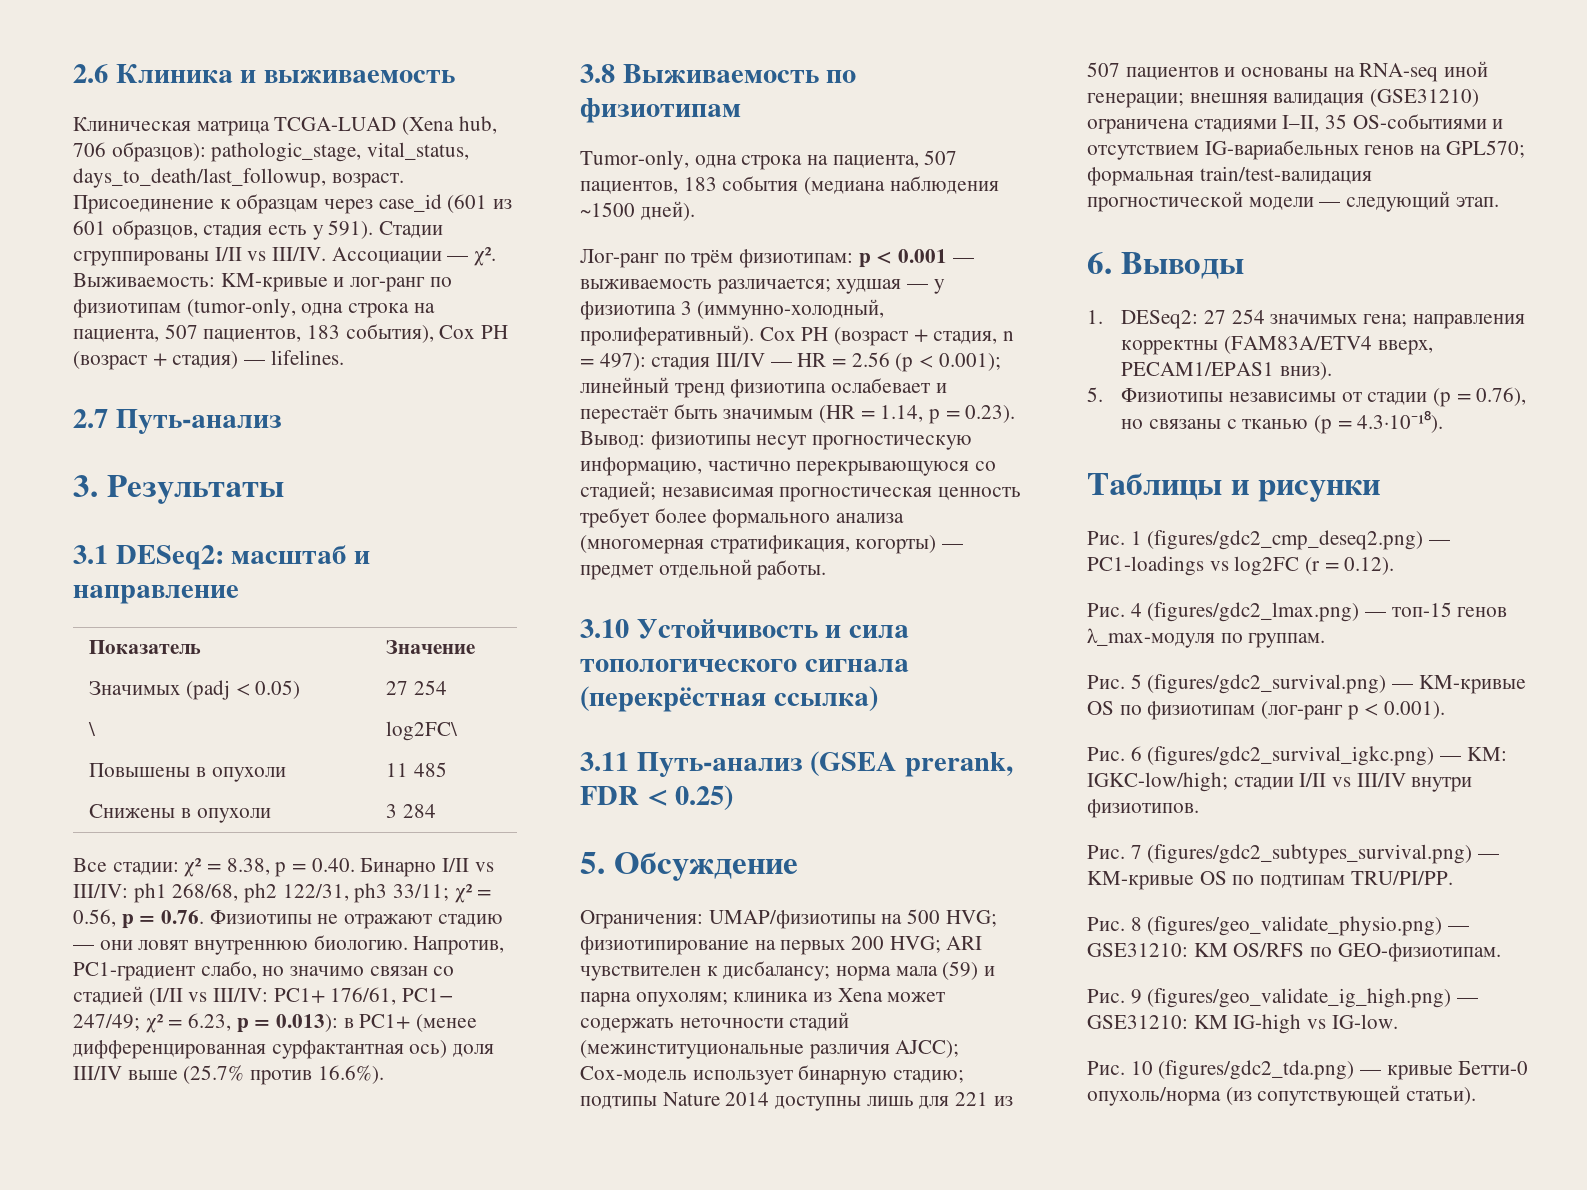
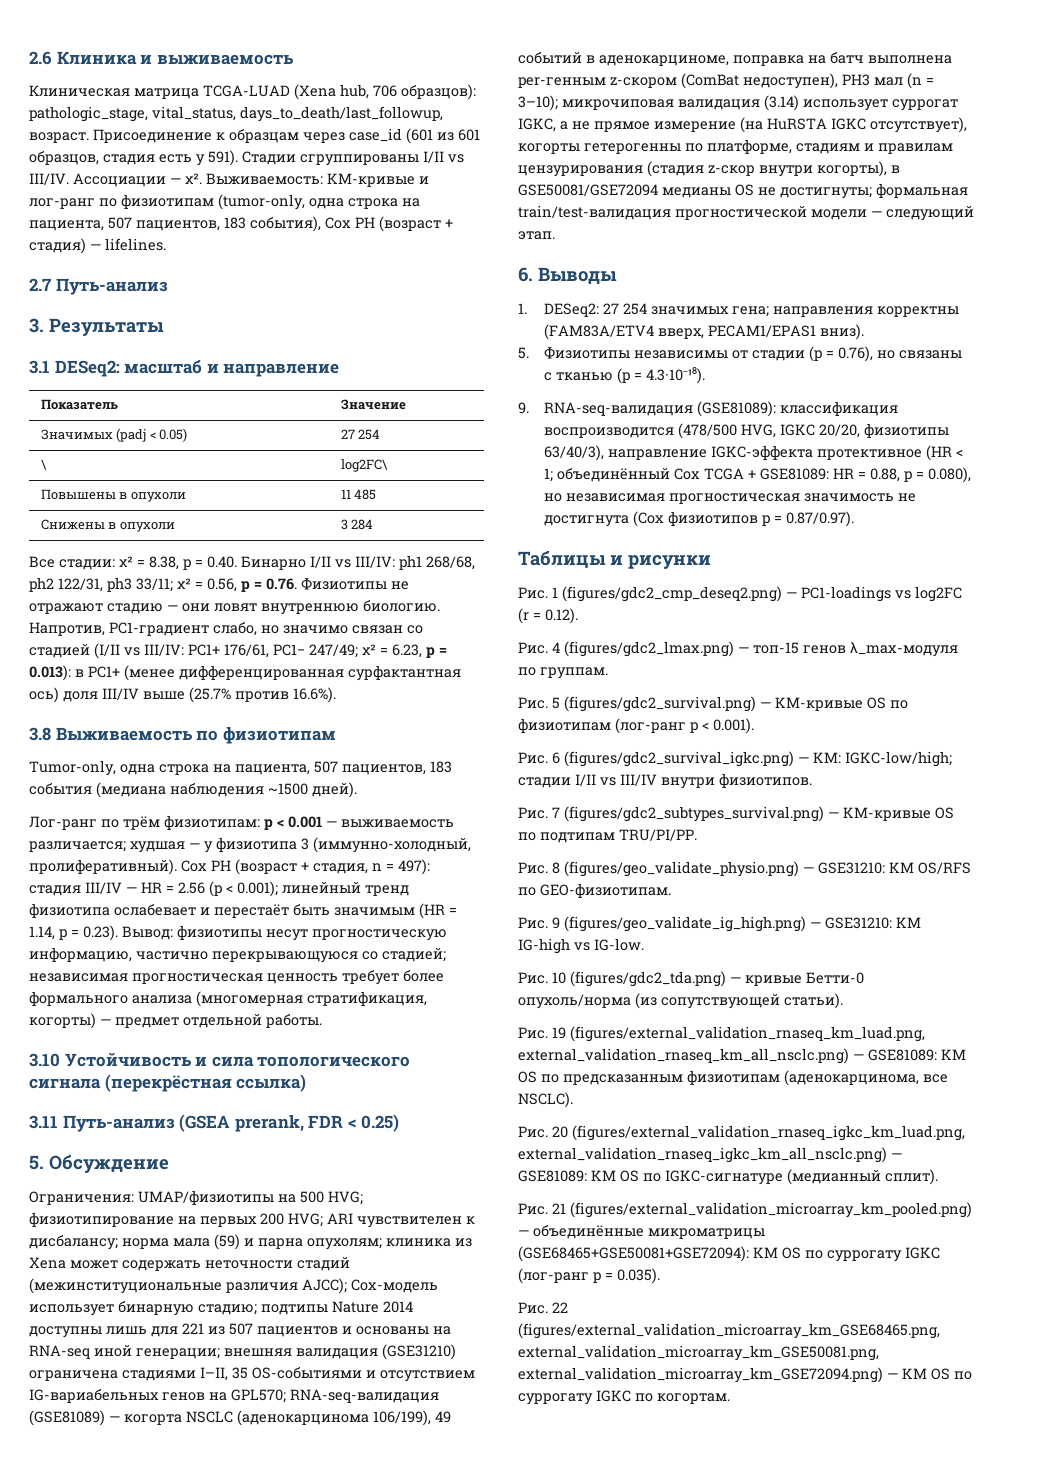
+ RNA-seq-валидация (GSE81089) — когорта NSCLC (аденокарцинома 106/199), 49 событий в аденокарциноме, поправка на батч выполнена per-генным z-скором (ComBat недоступен), PH3 мал (n = 3–10); микрочиповая валидация (3.14) использует суррогат IGKC, а не прямое измерение (на HuRSTA IGKC отсутствует), когорты гетерогенны по платформе, стадиям и правилам цензурирования (стадия z-скор внутри когорты), в GSE50081/GSE72094 медианы OS не достигнуты;
+ 9. RNA-seq-валидация (GSE81089): классификация воспроизводится (478/500 HVG, IGKC 20/20, физиотипы 63/40/3), направление IGKC-эффекта протективное (HR < 1; объединённый Cox TCGA + GSE81089: HR = 0.88, p = 0.080), но независимая прогностическая значимость не достигнута (Cox физиотипов p = 0.87/0.97).
+ Рис. 19 (figures/external_validation_rnaseq_km_luad.png, external_validation_rnaseq_km_all_nsclc.png) — GSE81089: KM OS по предсказанным физиотипам (аденокарцинома, все NSCLC).
+ Рис. 20 (figures/external_validation_rnaseq_igkc_km_luad.png, external_validation_rnaseq_igkc_km_all_nsclc.png) — GSE81089: KM OS по IGKC-сигнатуре (медианный сплит).
+ Рис. 21 (figures/external_validation_microarray_km_pooled.png) — объединённые микроматрицы (GSE68465+GSE50081+GSE72094): KM OS по суррогату IGKC (лог-ранг p = 0.035).
+ Рис. 22 (figures/external_validation_microarray_km_GSE68465.png, external_validation_microarray_km_GSE50081.png, external_validation_microarray_km_GSE72094.png) — KM OS по суррогату IGKC по когортам.

